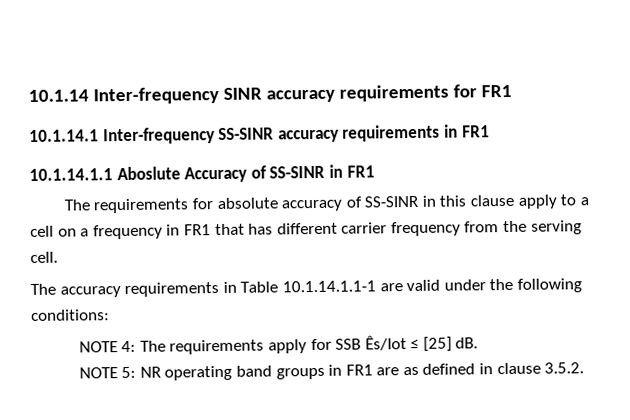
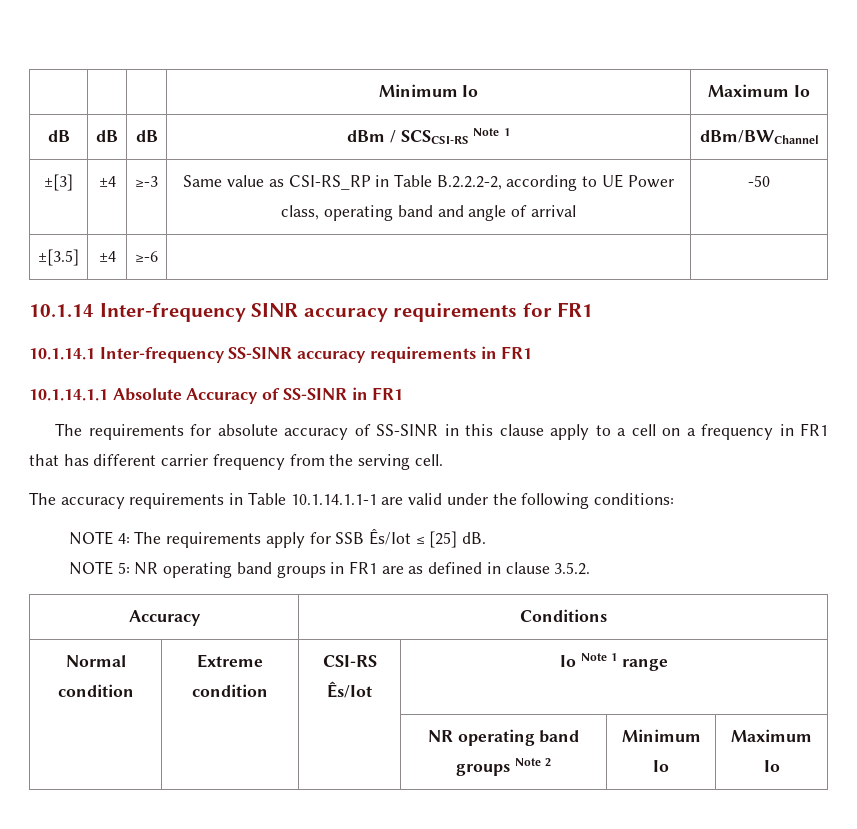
+ | | | Minimum Io | Maximum Io
+ dB | dB | dB | dBm / SCSCSI-RS Note 1 | dBm/BWChannel
+ ±[3] | ±4 | ≥-3 | Same value as CSI-RS_RP in Table B.2.2.2-2, according to UE Power class, operating band and angle of arrival | -50
+ ±[3.5] | ±4 | ≥-6 | |
- 10.1.14.1.1 Aboslute Accuracy of SS-SINR in FR1
+ 10.1.14.1.1 Absolute Accuracy of SS-SINR in FR1
+ Accuracy | Conditions
+ Normal condition | Extreme condition | CSI-RS Ês/Iot | Io Note 1 range
+ | | | NR operating band groups Note 2 | Minimum Io | Maximum Io

